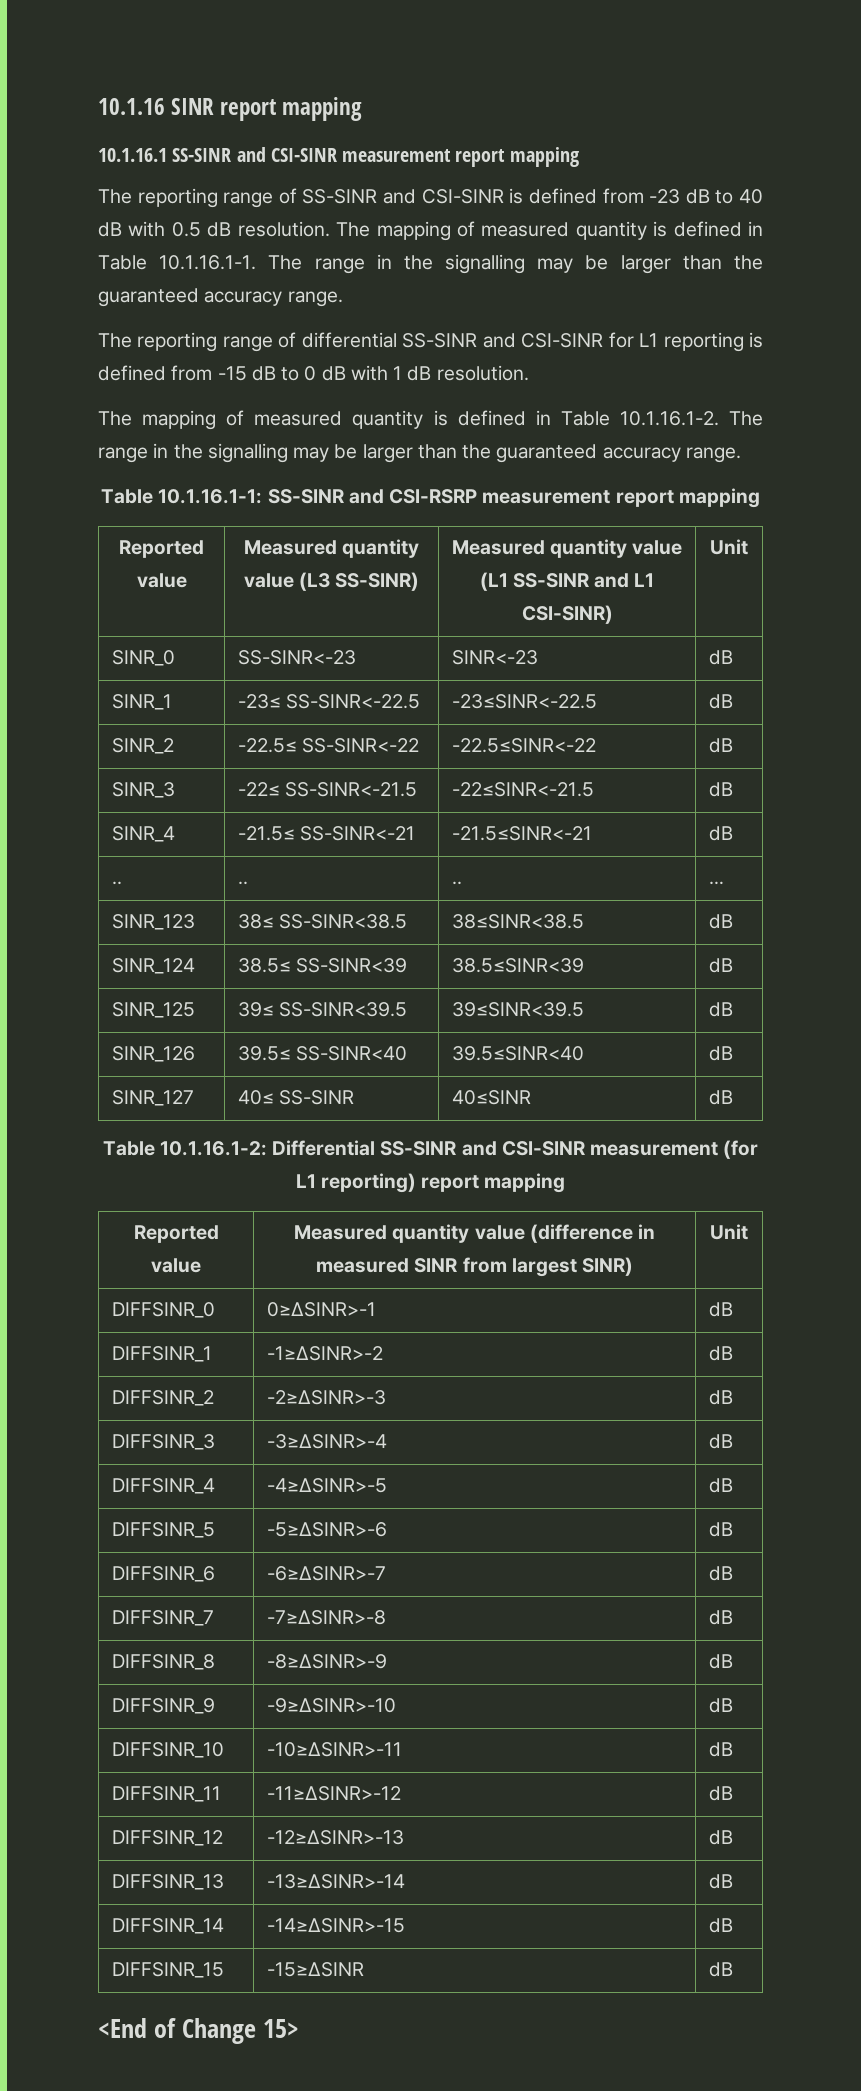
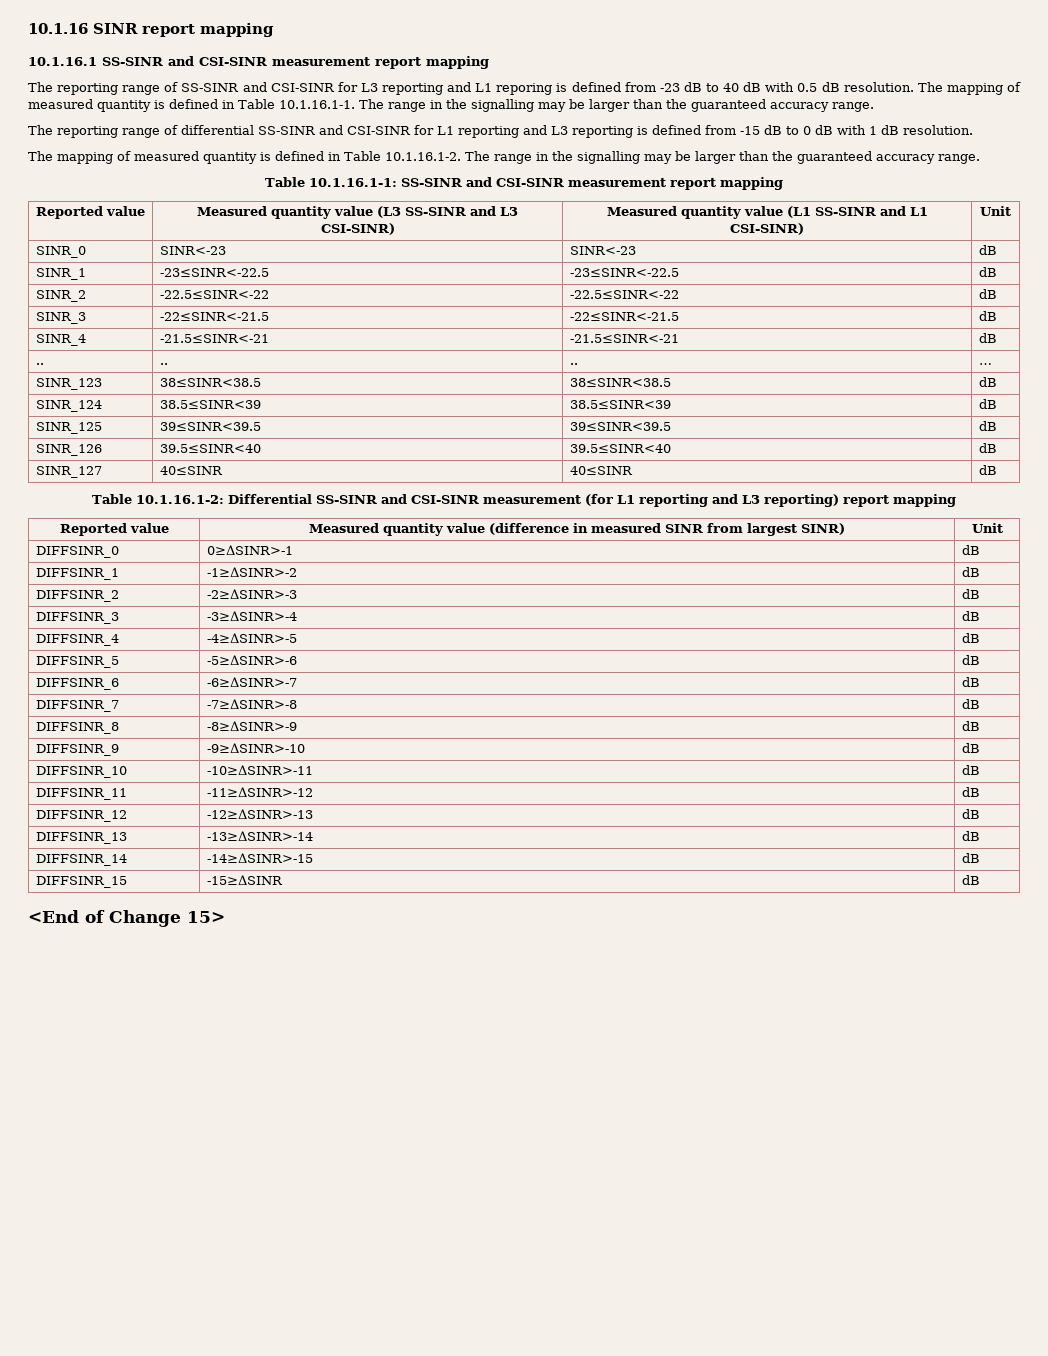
- The reporting range of SS-SINR and CSI-SINR is defined from -23 dB to 40 dB with 0.5 dB resolution.
+ The reporting range of SS-SINR and CSI-SINR for L3 reporting and L1 reporing is defined from -23 dB to 40 dB with 0.5 dB resolution.
- The reporting range of differential SS-SINR and CSI-SINR for L1 reporting is defined from -15 dB to 0 dB with 1 dB resolution.
+ The reporting range of differential SS-SINR and CSI-SINR for L1 reporting and L3 reporting is defined from -15 dB to 0 dB with 1 dB resolution.
- Table 10.1.16.1-1: SS-SINR and CSI-RSRP measurement report mapping
+ Table 10.1.16.1-1: SS-SINR and CSI-SINR measurement report mapping
- Reported value | Measured quantity value (L3 SS-SINR) | Measured quantity value (L1 SS-SINR and L1 CSI-SINR) | Unit
+ Reported value | Measured quantity value (L3 SS-SINR and L3 CSI-SINR) | Measured quantity value (L1 SS-SINR and L1 CSI-SINR) | Unit
- SINR_0 | SS-SINR<-23 | SINR<-23 | dB
+ SINR_0 | SINR<-23 | SINR<-23 | dB
- SINR_1 | -23≤ SS-SINR<-22.5 | -23≤SINR<-22.5 | dB
+ SINR_1 | -23≤SINR<-22.5 | -23≤SINR<-22.5 | dB
- SINR_2 | -22.5≤ SS-SINR<-22 | -22.5≤SINR<-22 | dB
+ SINR_2 | -22.5≤SINR<-22 | -22.5≤SINR<-22 | dB
- SINR_3 | -22≤ SS-SINR<-21.5 | -22≤SINR<-21.5 | dB
+ SINR_3 | -22≤SINR<-21.5 | -22≤SINR<-21.5 | dB
- SINR_4 | -21.5≤ SS-SINR<-21 | -21.5≤SINR<-21 | dB
+ SINR_4 | -21.5≤SINR<-21 | -21.5≤SINR<-21 | dB
- SINR_123 | 38≤ SS-SINR<38.5 | 38≤SINR<38.5 | dB
+ SINR_123 | 38≤SINR<38.5 | 38≤SINR<38.5 | dB
- SINR_124 | 38.5≤ SS-SINR<39 | 38.5≤SINR<39 | dB
+ SINR_124 | 38.5≤SINR<39 | 38.5≤SINR<39 | dB
- SINR_125 | 39≤ SS-SINR<39.5 | 39≤SINR<39.5 | dB
+ SINR_125 | 39≤SINR<39.5 | 39≤SINR<39.5 | dB
- SINR_126 | 39.5≤ SS-SINR<40 | 39.5≤SINR<40 | dB
+ SINR_126 | 39.5≤SINR<40 | 39.5≤SINR<40 | dB
- SINR_127 | 40≤ SS-SINR | 40≤SINR | dB
+ SINR_127 | 40≤SINR | 40≤SINR | dB
- Table 10.1.16.1-2: Differential SS-SINR and CSI-SINR measurement (for L1 reporting) report mapping
+ Table 10.1.16.1-2: Differential SS-SINR and CSI-SINR measurement (for L1 reporting and L3 reporting) report mapping

